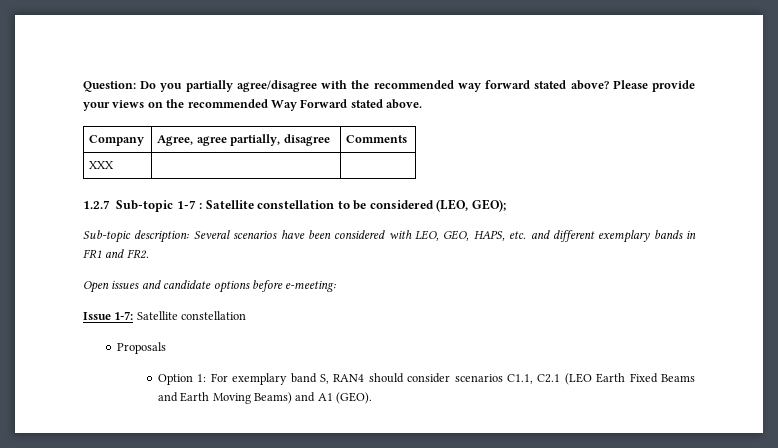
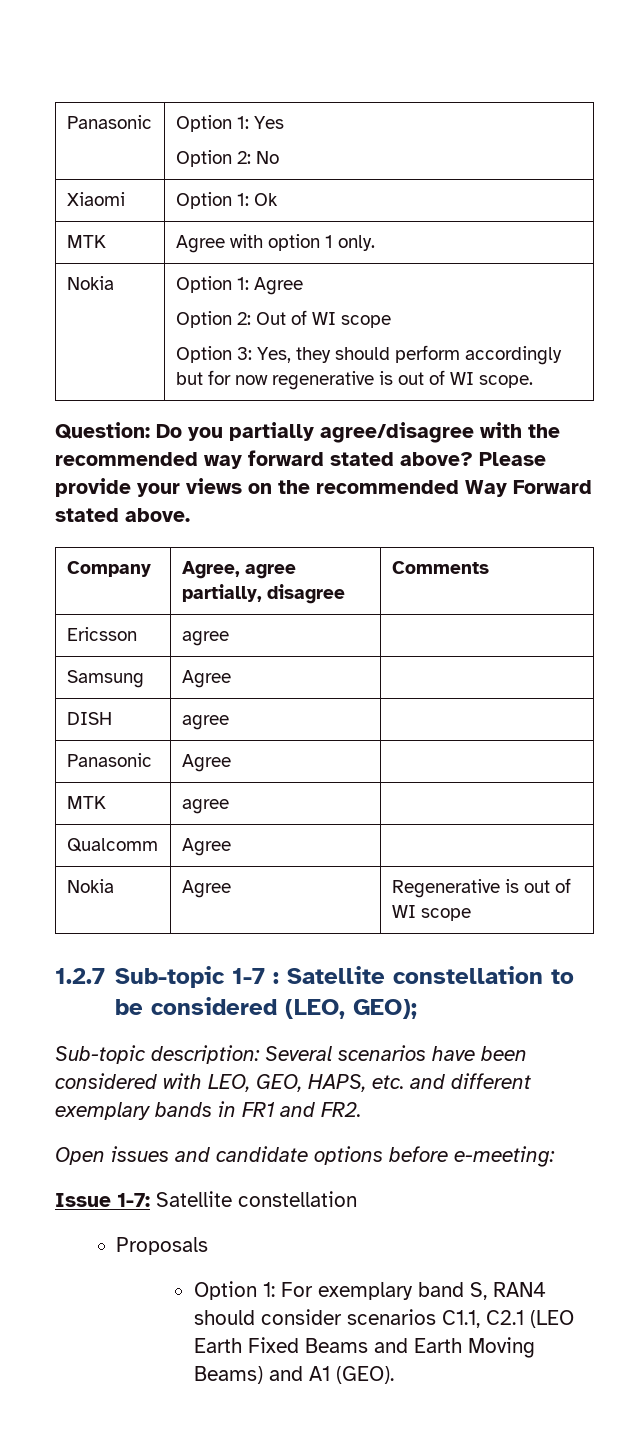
+ Panasonic | Option 1: Yes
+ Option 2: No
+ Xiaomi | Option 1: Ok
+ MTK | Agree with option 1 only.
+ Nokia | Option 1: Agree
+ Option 2: Out of WI scope
+ Option 3: Yes, they should perform accordingly but for now regenerative is out of WI scope.
- XXX | |
+ Ericsson | agree |
+ Samsung | Agree |
+ DISH | agree |
+ Panasonic | Agree |
+ MTK | agree |
+ Qualcomm | Agree |
+ Nokia | Agree | Regenerative is out of WI scope

